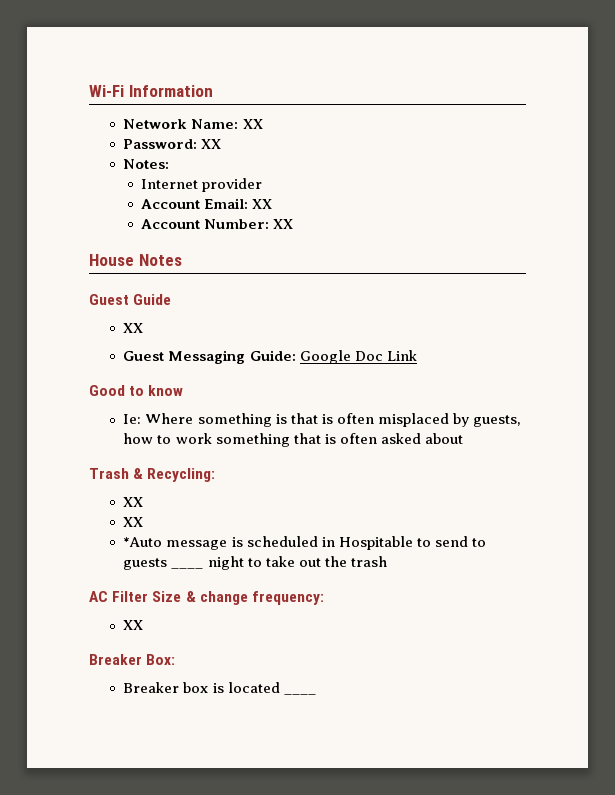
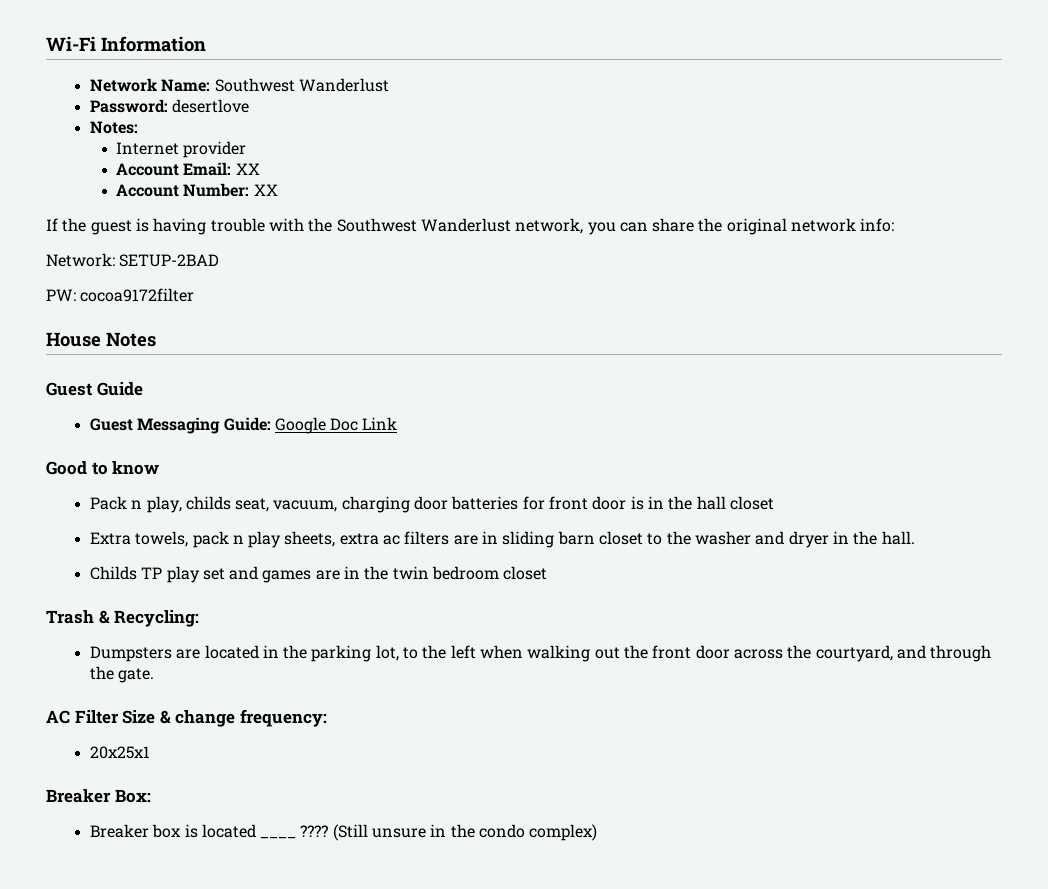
- Network Name: XX
+ Network Name: Southwest Wanderlust
- Password: XX
+ Password: desertlove
+ If the guest is having trouble with the Southwest Wanderlust network, you can share the original network info:
+ Network: SETUP-2BAD
+ PW: cocoa9172filter
  Guest Guide
- XX
- Ie: Where something is that is often misplaced by guests, how to work something that is often asked about
+ Pack n play, childs seat, vacuum, charging door batteries for front door is in the hall closet
+ Extra towels, pack n play sheets, extra ac filters are in sliding barn closet to the washer and dryer in the hall.
+ Childs TP play set and games are in the twin bedroom closet
  Trash & Recycling:
- XX
- XX
- *Auto message is scheduled in Hospitable to send to guests ____ night to take out the trash
+ Dumpsters are located in the parking lot, to the left when walking out the front door across the courtyard, and through the gate.
  AC Filter Size & change frequency:
- XX
+ 20x25x1
- Breaker box is located ____
+ Breaker box is located ____ ???? (Still unsure in the condo complex)

